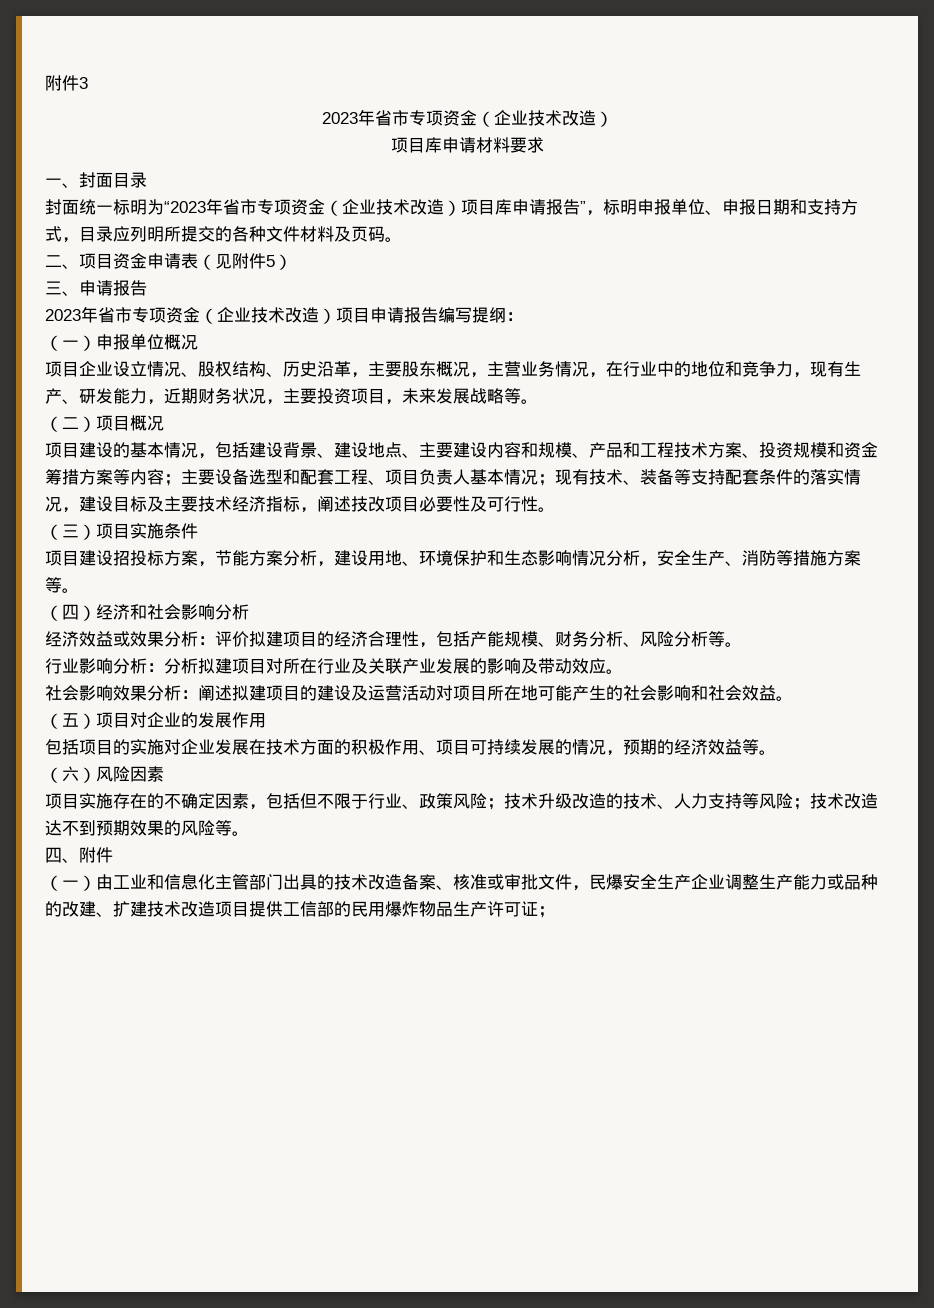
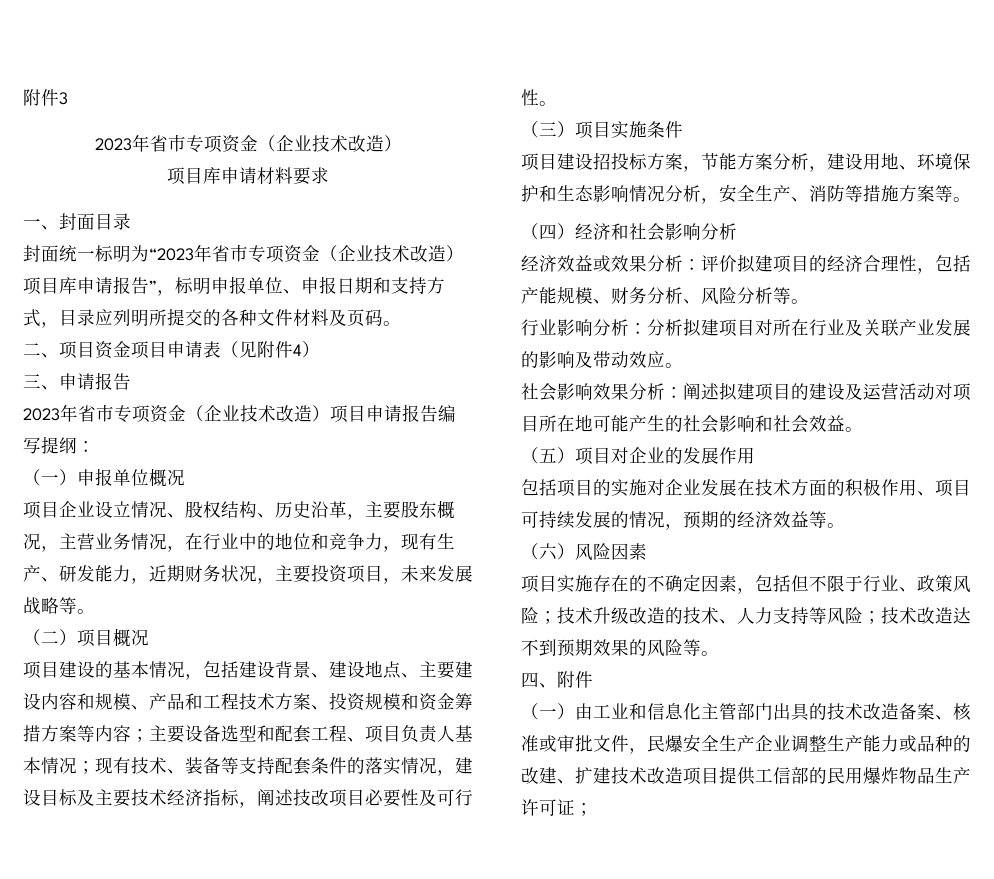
- 二、项目资金申请表（见附件5）
+ 二、项目资金项目申请表（见附件4）

